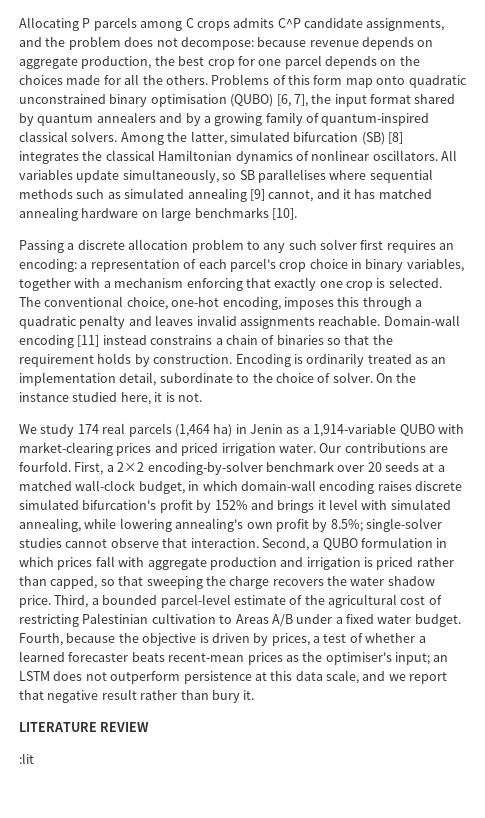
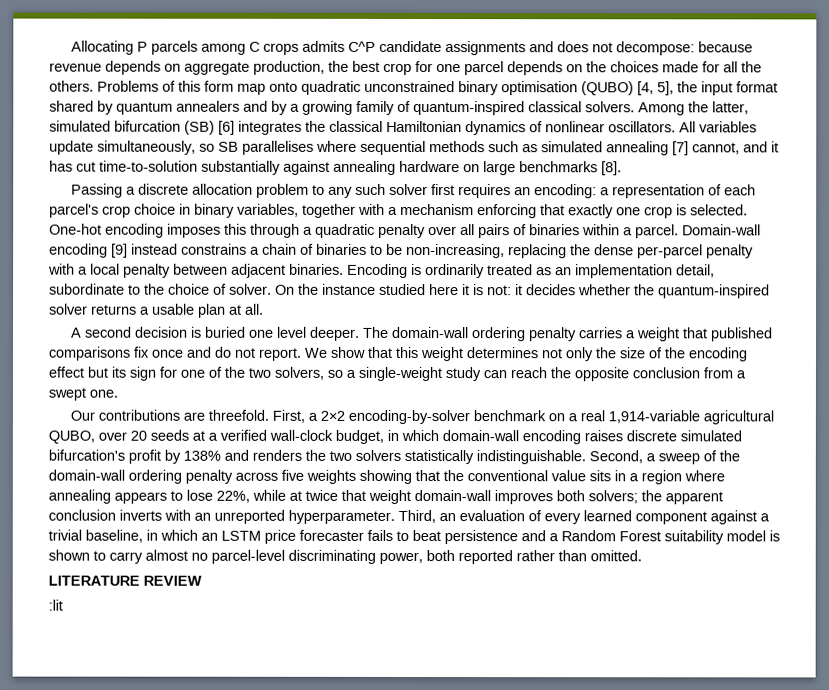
- Allocating P parcels among C crops admits C^P candidate assignments, and the problem does not decompose: because revenue depends on aggregate production, the best crop for one parcel depends on the choices made for all the others.
+ Allocating P parcels among C crops admits C^P candidate assignments and does not decompose: because revenue depends on aggregate production, the best crop for one parcel depends on the choices made for all the others.
- Problems of this form map onto quadratic unconstrained binary optimisation (QUBO) [6, 7], the input format shared by quantum annealers and by a growing family of quantum-inspired classical solvers.
+ Problems of this form map onto quadratic unconstrained binary optimisation (QUBO) [4, 5], the input format shared by quantum annealers and by a growing family of quantum-inspired classical solvers.
- Among the latter, simulated bifurcation (SB) [8] integrates the classical Hamiltonian dynamics of nonlinear oscillators.
+ Among the latter, simulated bifurcation (SB) [6] integrates the classical Hamiltonian dynamics of nonlinear oscillators.
- All variables update simultaneously, so SB parallelises where sequential methods such as simulated annealing [9] cannot, and it has matched annealing hardware on large benchmarks [10].
+ All variables update simultaneously, so SB parallelises where sequential methods such as simulated annealing [7] cannot, and it has cut time-to-solution substantially against annealing hardware on large benchmarks [8].
- The conventional choice, one-hot encoding, imposes this through a quadratic penalty and leaves invalid assignments reachable.
+ One-hot encoding imposes this through a quadratic penalty over all pairs of binaries within a parcel.
- Domain-wall encoding [11] instead constrains a chain of binaries so that the requirement holds by construction.
+ Domain-wall encoding [9] instead constrains a chain of binaries to be non-increasing, replacing the dense per-parcel penalty with a local penalty between adjacent binaries.
- On the instance studied here, it is not.
- We study 174 real parcels (1,464 ha) in Jenin as a 1,914-variable QUBO with market-clearing prices and priced irrigation water. Our contributions are fourfold.
+ On the instance studied here it is not: it decides whether the quantum-inspired solver returns a usable plan at all.
+ A second decision is buried one level deeper. The domain-wall ordering penalty carries a weight that published comparisons fix once and do not report. We show that this weight determines not only the size of the encoding effect but its sign for one of the two solvers, so a single-weight study can reach the opposite conclusion from a swept one.
+ Our contributions are threefold.
- First, a 2×2 encoding-by-solver benchmark over 20 seeds at a matched wall-clock budget, in which domain-wall encoding raises discrete simulated bifurcation's profit by 152% and brings it level with simulated annealing, while lowering annealing's own profit by 8.5%; single-solver studies cannot observe that interaction. Second, a QUBO formulation in which prices fall with aggregate production and irrigation is priced rather than capped, so that sweeping the charge recovers the water shadow price. Third, a bounded parcel-level estimate of the agricultural cost of restricting Palestinian cultivation to Areas A/B under a fixed water budget. Fourth, because the objective is driven by prices, a test of whether a learned forecaster beats recent-mean prices as the optimiser's input; an LSTM does not outperform persistence at this data scale, and we report that negative result rather than bury it.
+ First, a 2×2 encoding-by-solver benchmark on a real 1,914-variable agricultural QUBO, over 20 seeds at a verified wall-clock budget, in which domain-wall encoding raises discrete simulated bifurcation's profit by 138% and renders the two solvers statistically indistinguishable. Second, a sweep of the domain-wall ordering penalty across five weights showing that the conventional value sits in a region where annealing appears to lose 22%, while at twice that weight domain-wall improves both solvers; the apparent conclusion inverts with an unreported hyperparameter. Third, an evaluation of every learned component against a trivial baseline, in which an LSTM price forecaster fails to beat persistence and a Random Forest suitability model is shown to carry almost no parcel-level discriminating power, both reported rather than omitted.

